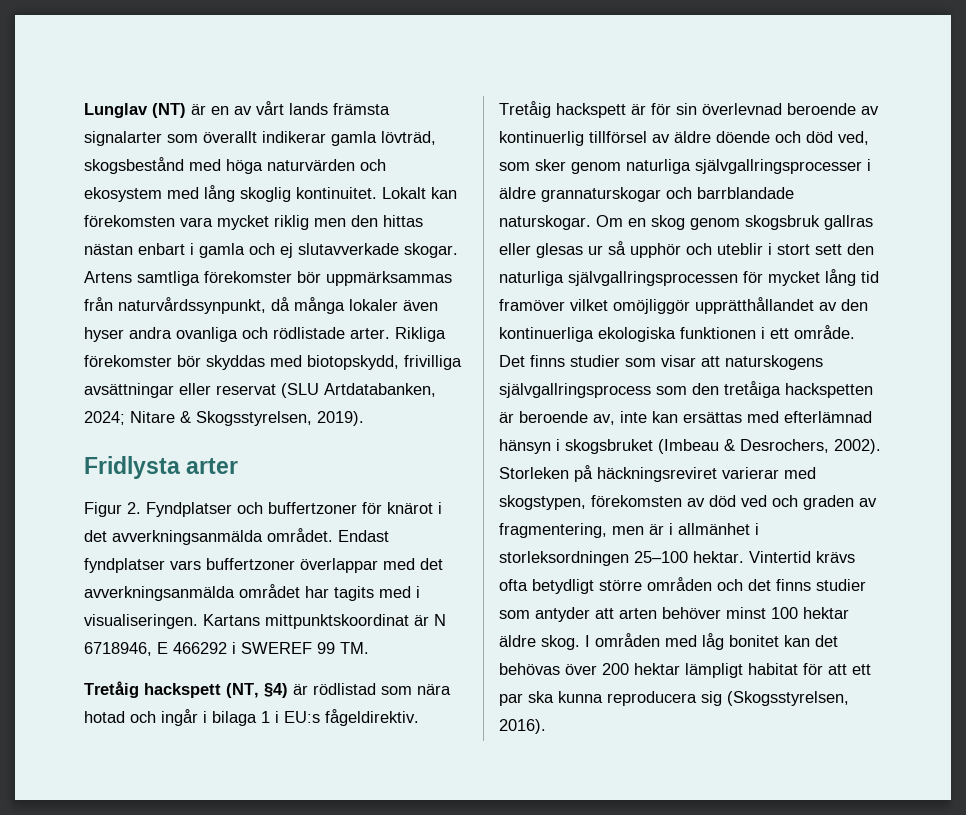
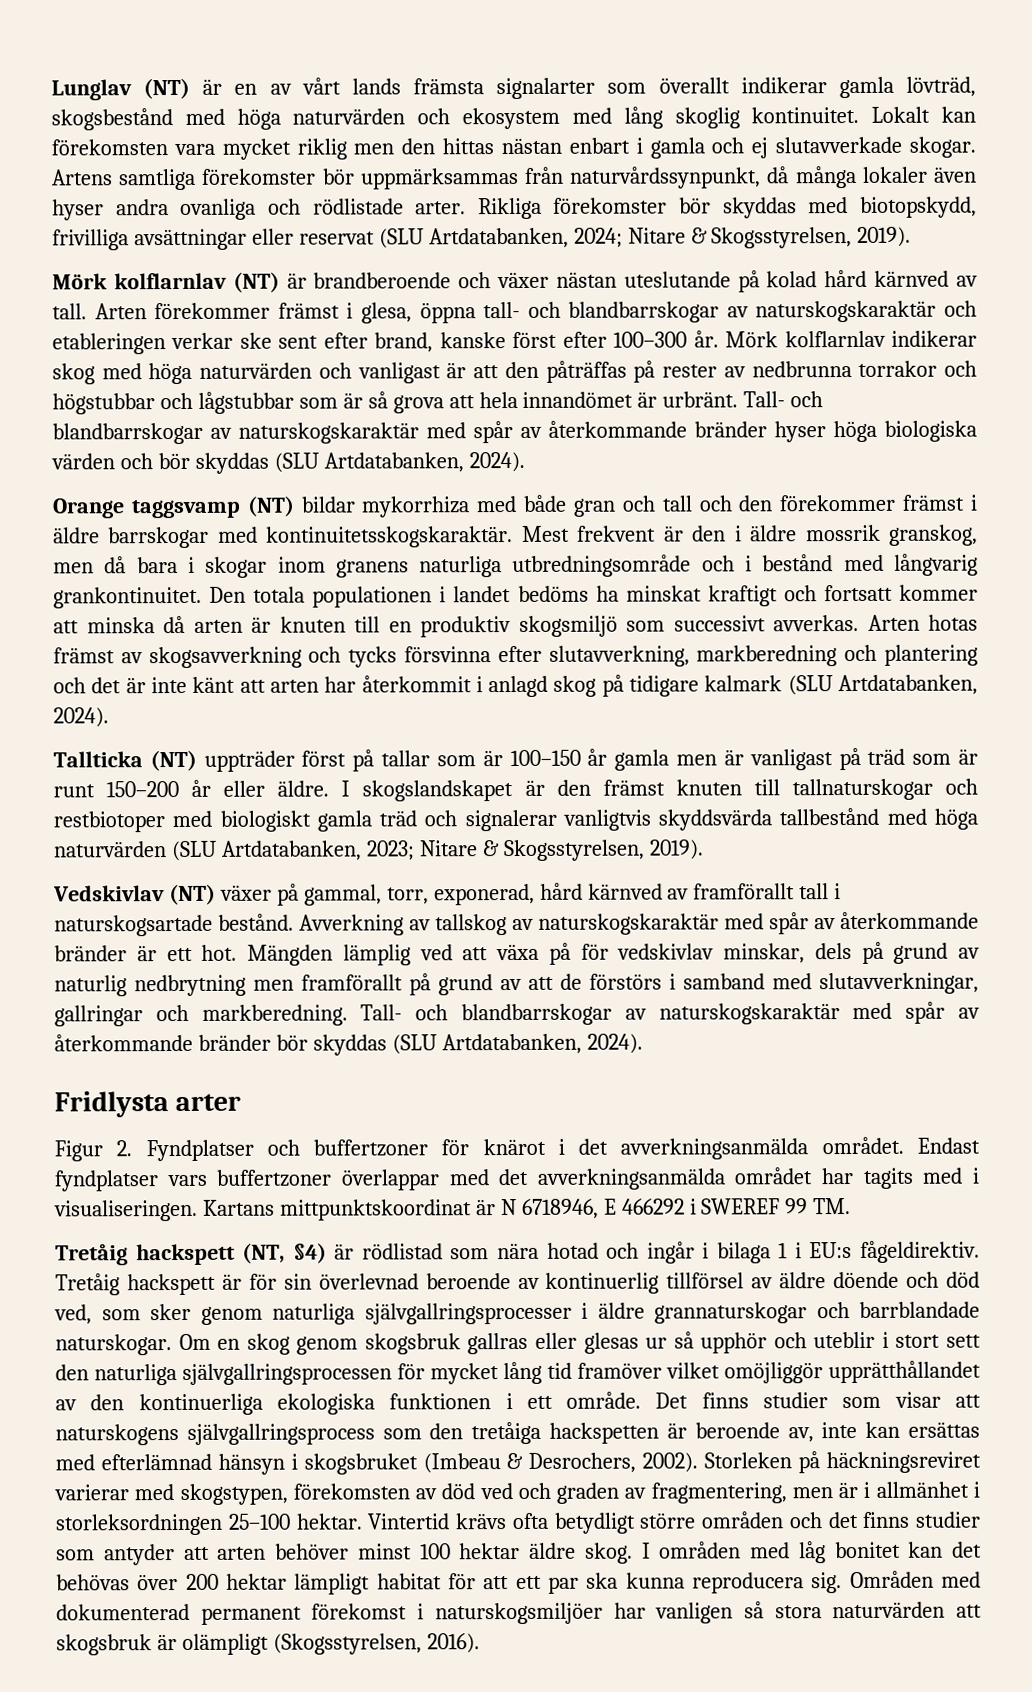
+ Mörk kolflarnlav (NT) är brandberoende och växer nästan uteslutande på kolad hård kärnved av tall. Arten förekommer främst i glesa, öppna tall- och blandbarrskogar av naturskogskaraktär och etableringen verkar ske sent efter brand, kanske först efter 100–300 år. Mörk kolflarnlav indikerar skog med höga naturvärden och vanligast är att den påträffas på rester av nedbrunna torrakor och högstubbar och lågstubbar som är så grova att hela innandömet är urbränt. Tall- och blandbarrskogar av naturskogskaraktär med spår av återkommande bränder hyser höga biologiska värden och bör skyddas (SLU Artdatabanken, 2024).
+ Orange taggsvamp (NT) bildar mykorrhiza med både gran och tall och den förekommer främst i äldre barrskogar med kontinuitetsskogskaraktär. Mest frekvent är den i äldre mossrik granskog, men då bara i skogar inom granens naturliga utbredningsområde och i bestånd med långvarig grankontinuitet. Den totala populationen i landet bedöms ha minskat kraftigt och fortsatt kommer att minska då arten är knuten till en produktiv skogsmiljö som successivt avverkas. Arten hotas främst av skogsavverkning och tycks försvinna efter slutavverkning, markberedning och plantering och det är inte känt att arten har återkommit i anlagd skog på tidigare kalmark (SLU Artdatabanken, 2024).
+ Tallticka (NT) uppträder först på tallar som är 100–150 år gamla men är vanligast på träd som är runt 150–200 år eller äldre. I skogslandskapet är den främst knuten till tallnaturskogar och restbiotoper med biologiskt gamla träd och signalerar vanligtvis skyddsvärda tallbestånd med höga naturvärden (SLU Artdatabanken, 2023; Nitare & Skogsstyrelsen, 2019).
+ Vedskivlav (NT) växer på gammal, torr, exponerad, hård kärnved av framförallt tall i naturskogsartade bestånd. Avverkning av tallskog av naturskogskaraktär med spår av återkommande bränder är ett hot. Mängden lämplig ved att växa på för vedskivlav minskar, dels på grund av naturlig nedbrytning men framförallt på grund av att de förstörs i samband med slutavverkningar, gallringar och markberedning. Tall- och blandbarrskogar av naturskogskaraktär med spår av återkommande bränder bör skyddas (SLU Artdatabanken, 2024).
- I områden med låg bonitet kan det behövas över 200 hektar lämpligt habitat för att ett par ska kunna reproducera sig (Skogsstyrelsen, 2016).
+ I områden med låg bonitet kan det behövas över 200 hektar lämpligt habitat för att ett par ska kunna reproducera sig. Områden med dokumenterad permanent förekomst i naturskogsmiljöer har vanligen så stora naturvärden att skogsbruk är olämpligt (Skogsstyrelsen, 2016).

